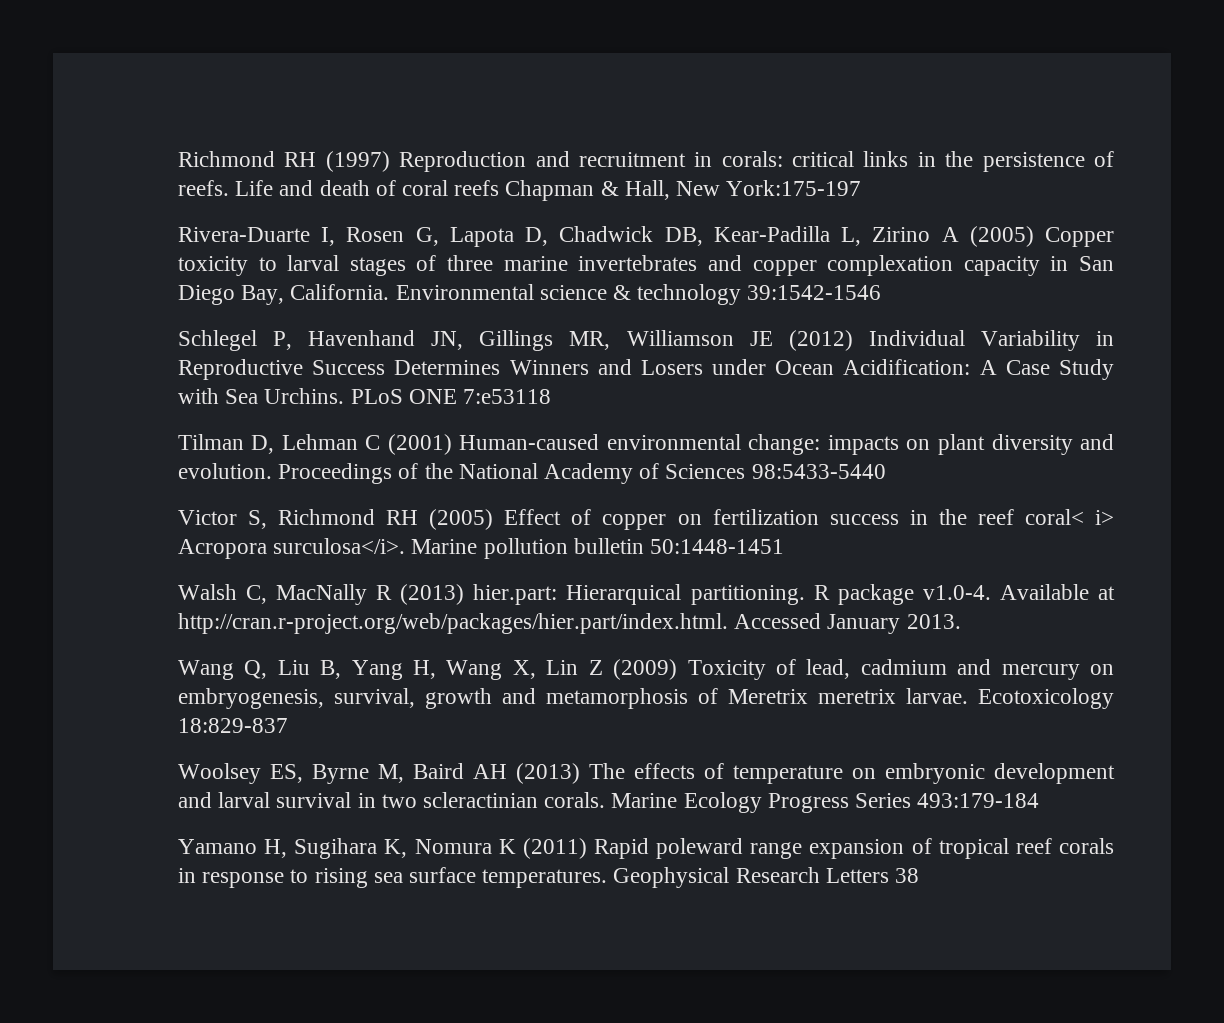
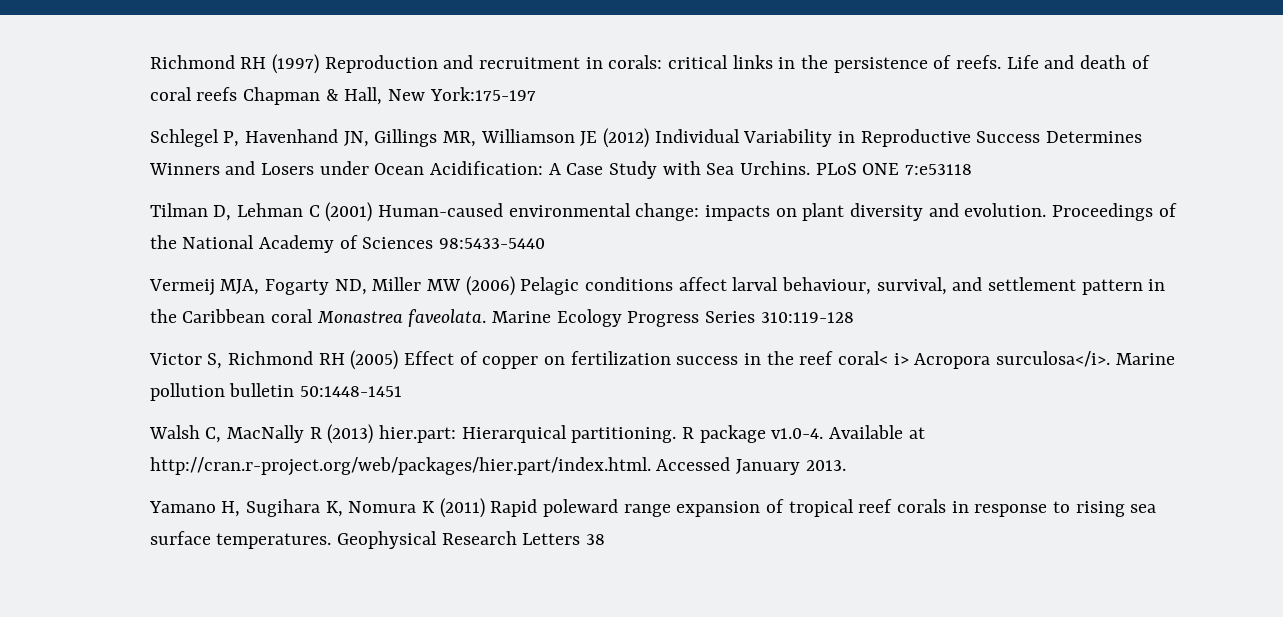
- Rivera-Duarte I, Rosen G, Lapota D, Chadwick DB, Kear-Padilla L, Zirino A (2005) Copper toxicity to larval stages of three marine invertebrates and copper complexation capacity in San Diego Bay, California. Environmental science & technology 39:1542-1546
+ Vermeij MJA, Fogarty ND, Miller MW (2006) Pelagic conditions affect larval behaviour, survival, and settlement pattern in the Caribbean coral Monastrea faveolata. Marine Ecology Progress Series 310:119-128
- Wang Q, Liu B, Yang H, Wang X, Lin Z (2009) Toxicity of lead, cadmium and mercury on embryogenesis, survival, growth and metamorphosis of Meretrix meretrix larvae. Ecotoxicology 18:829-837
- Woolsey ES, Byrne M, Baird AH (2013) The effects of temperature on embryonic development and larval survival in two scleractinian corals. Marine Ecology Progress Series 493:179-184

